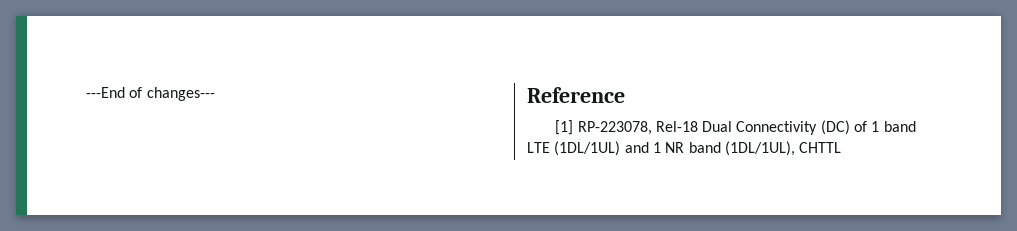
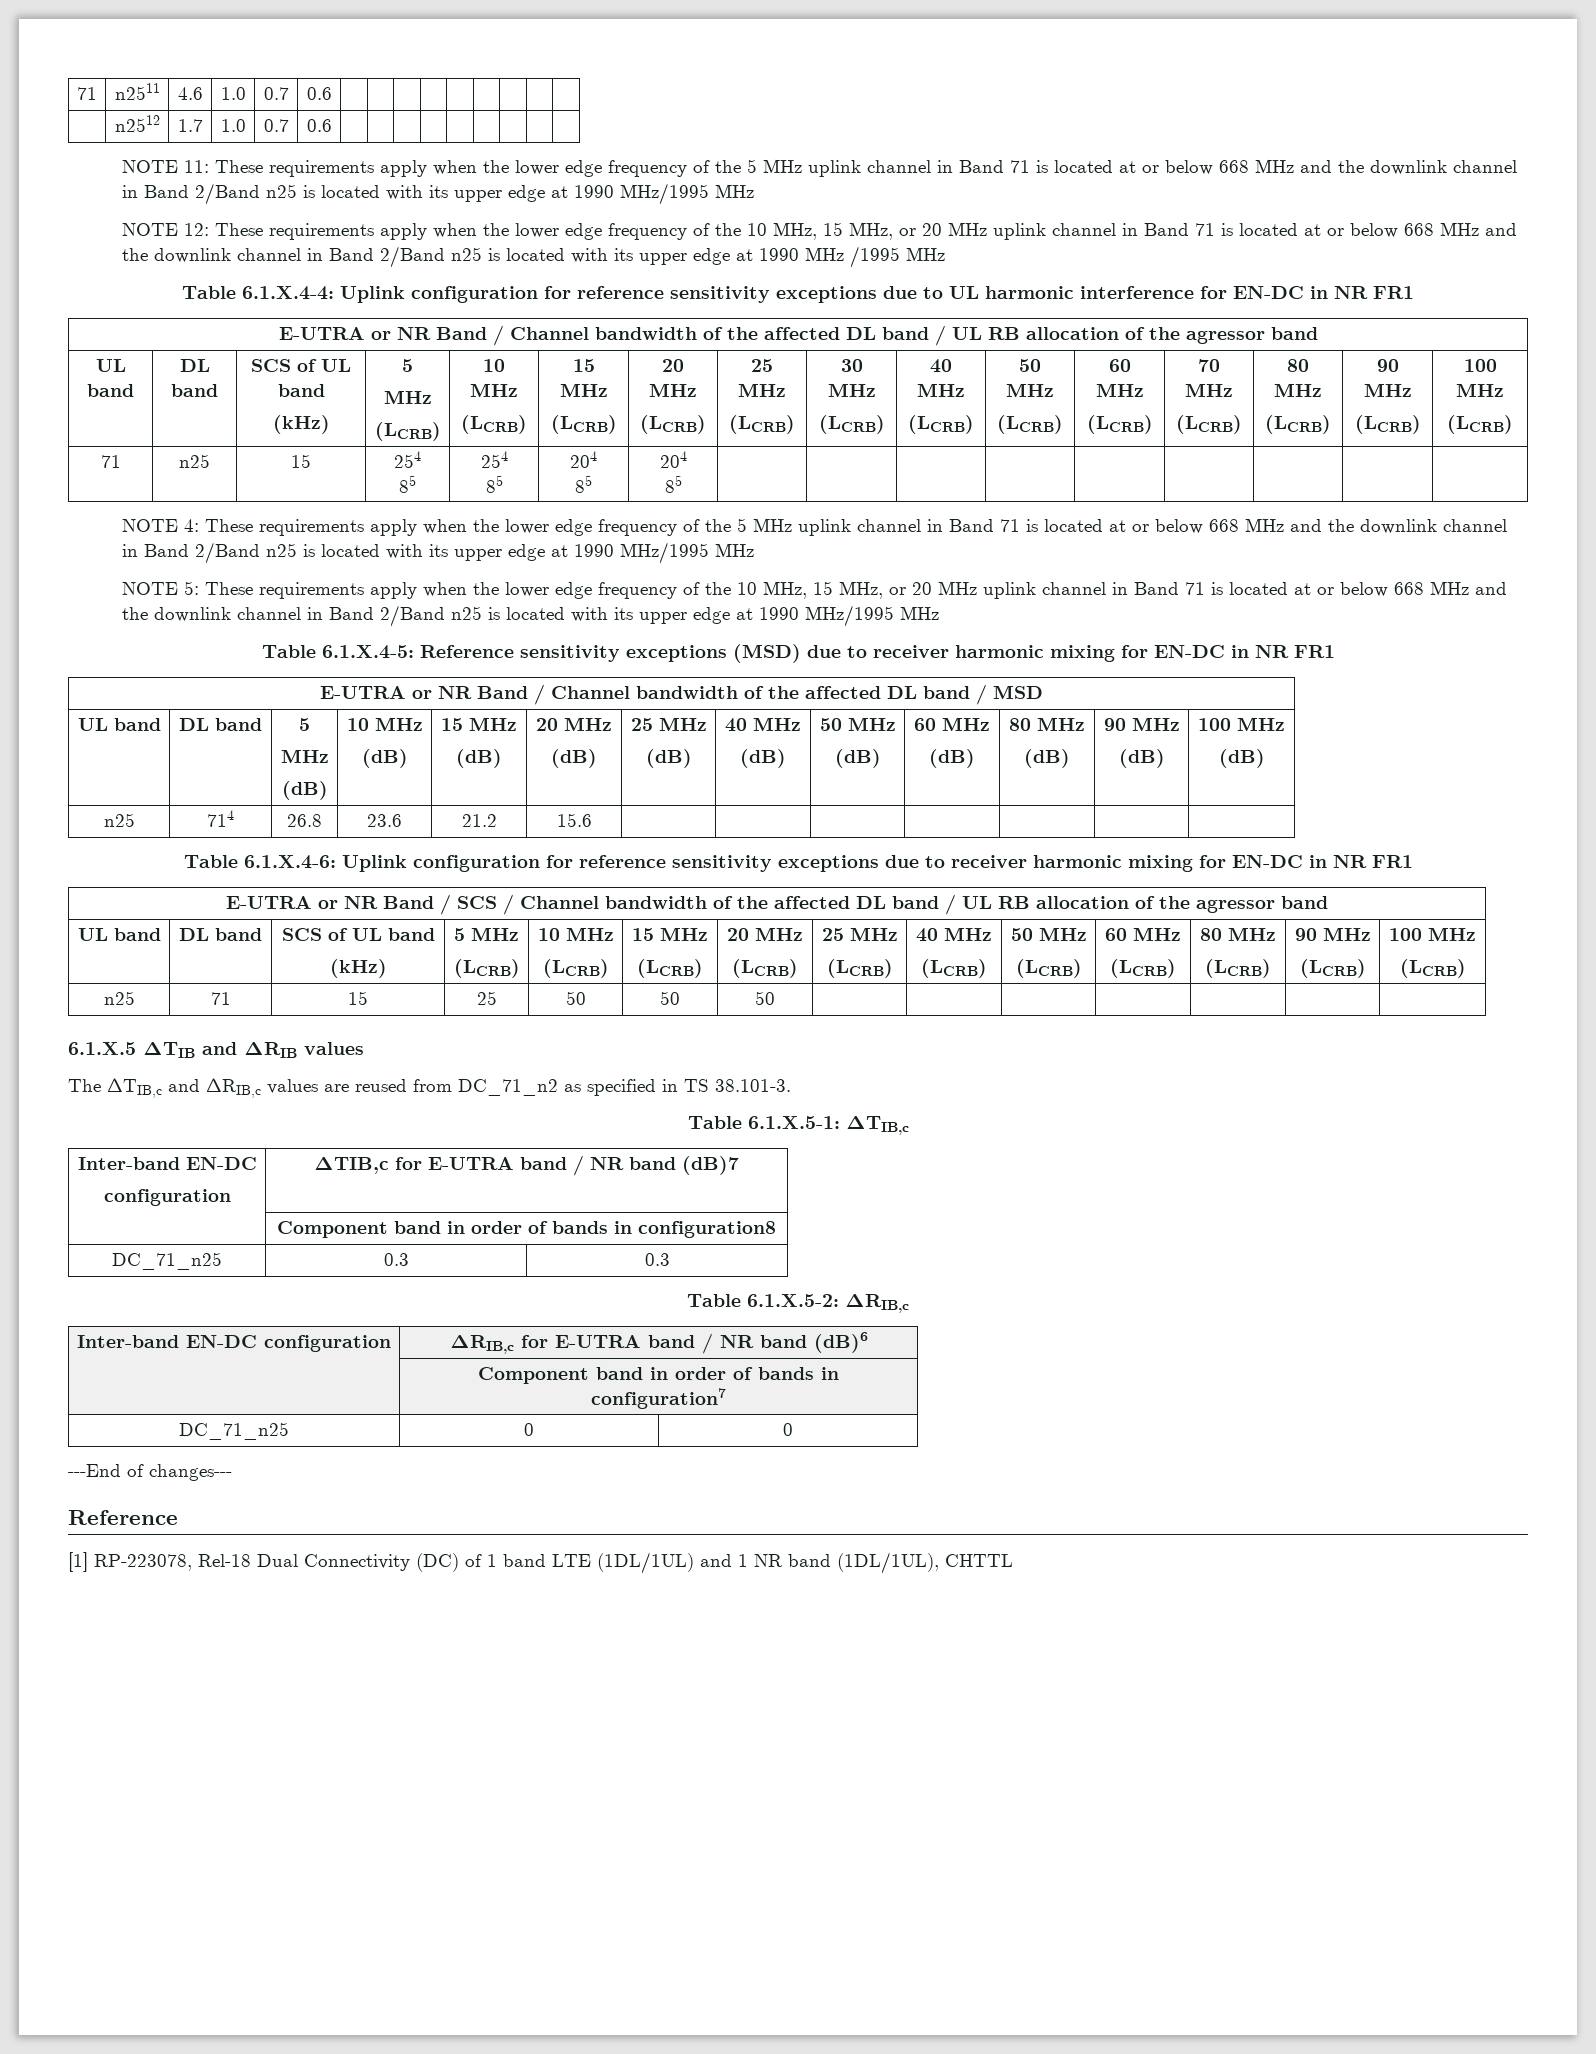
+ 71 | n2511 | 4.6 | 1.0 | 0.7 | 0.6 | | | | | | | | |
+ | n2512 | 1.7 | 1.0 | 0.7 | 0.6 | | | | | | | | |
+ NOTE 11: These requirements apply when the lower edge frequency of the 5 MHz uplink channel in Band 71 is located at or below 668 MHz and the downlink channel in Band 2/Band n25 is located with its upper edge at 1990 MHz/1995 MHz
+ NOTE 12: These requirements apply when the lower edge frequency of the 10 MHz, 15 MHz, or 20 MHz uplink channel in Band 71 is located at or below 668 MHz and the downlink channel in Band 2/Band n25 is located with its upper edge at 1990 MHz /1995 MHz
+ Table 6.1.X.4-4: Uplink configuration for reference sensitivity exceptions due to UL harmonic interference for EN-DC in NR FR1
+ E-UTRA or NR Band / Channel bandwidth of the affected DL band / UL RB allocation of the agressor band
+ UL band | DL band | SCS of UL band
+ (kHz) | 5
+ MHz
+ (LCRB) | 10 MHz
+ (LCRB) | 15 MHz
+ (LCRB) | 20 MHz
+ (LCRB) | 25 MHz
+ (LCRB) | 30 MHz
+ (LCRB) | 40 MHz
+ (LCRB) | 50 MHz
+ (LCRB) | 60 MHz
+ (LCRB) | 70 MHz
+ (LCRB) | 80 MHz
+ (LCRB) | 90 MHz
+ (LCRB) | 100 MHz
+ (LCRB)
+ 71 | n25 | 15 | 254
+ 85 | 254
+ 85 | 204
+ 85 | 204
+ 85 | | | | | | | | |
+ NOTE 4: These requirements apply when the lower edge frequency of the 5 MHz uplink channel in Band 71 is located at or below 668 MHz and the downlink channel in Band 2/Band n25 is located with its upper edge at 1990 MHz/1995 MHz
+ NOTE 5: These requirements apply when the lower edge frequency of the 10 MHz, 15 MHz, or 20 MHz uplink channel in Band 71 is located at or below 668 MHz and the downlink channel in Band 2/Band n25 is located with its upper edge at 1990 MHz/1995 MHz
+ Table 6.1.X.4-5: Reference sensitivity exceptions (MSD) due to receiver harmonic mixing for EN-DC in NR FR1
+ E-UTRA or NR Band / Channel bandwidth of the affected DL band / MSD
+ UL band | DL band | 5
+ MHz
+ (dB) | 10 MHz
+ (dB) | 15 MHz
+ (dB) | 20 MHz
+ (dB) | 25 MHz
+ (dB) | 40 MHz
+ (dB) | 50 MHz
+ (dB) | 60 MHz
+ (dB) | 80 MHz
+ (dB) | 90 MHz
+ (dB) | 100 MHz
+ (dB)
+ n25 | 714 | 26.8 | 23.6 | 21.2 | 15.6 | | | | | | |
+ Table 6.1.X.4-6: Uplink configuration for reference sensitivity exceptions due to receiver harmonic mixing for EN-DC in NR FR1
+ E-UTRA or NR Band / SCS / Channel bandwidth of the affected DL band / UL RB allocation of the agressor band
+ UL band | DL band | SCS of UL band
+ (kHz) | 5 MHz
+ (LCRB) | 10 MHz
+ (LCRB) | 15 MHz
+ (LCRB) | 20 MHz
+ (LCRB) | 25 MHz
+ (LCRB) | 40 MHz
+ (LCRB) | 50 MHz
+ (LCRB) | 60 MHz
+ (LCRB) | 80 MHz
+ (LCRB) | 90 MHz
+ (LCRB) | 100 MHz
+ (LCRB)
+ n25 | 71 | 15 | 25 | 50 | 50 | 50 | | | | | | |
+ 6.1.X.5 ∆TIB and ∆RIB values
+ The ΔTIB,c and ΔRIB,c values are reused from DC_71_n2 as specified in TS 38.101-3.
+ Table 6.1.X.5-1: ΔTIB,c
+ Inter-band EN-DC
+ configuration | ΔTIB,c for E-UTRA band / NR band (dB)7
+ | Component band in order of bands in configuration8
+ DC_71_n25 | 0.3 | 0.3
+ Table 6.1.X.5-2: ΔRIB,c
+ Inter-band EN-DC configuration | ΔRIB,c for E-UTRA band / NR band (dB)6
+ | Component band in order of bands in configuration7
+ DC_71_n25 | 0 | 0

